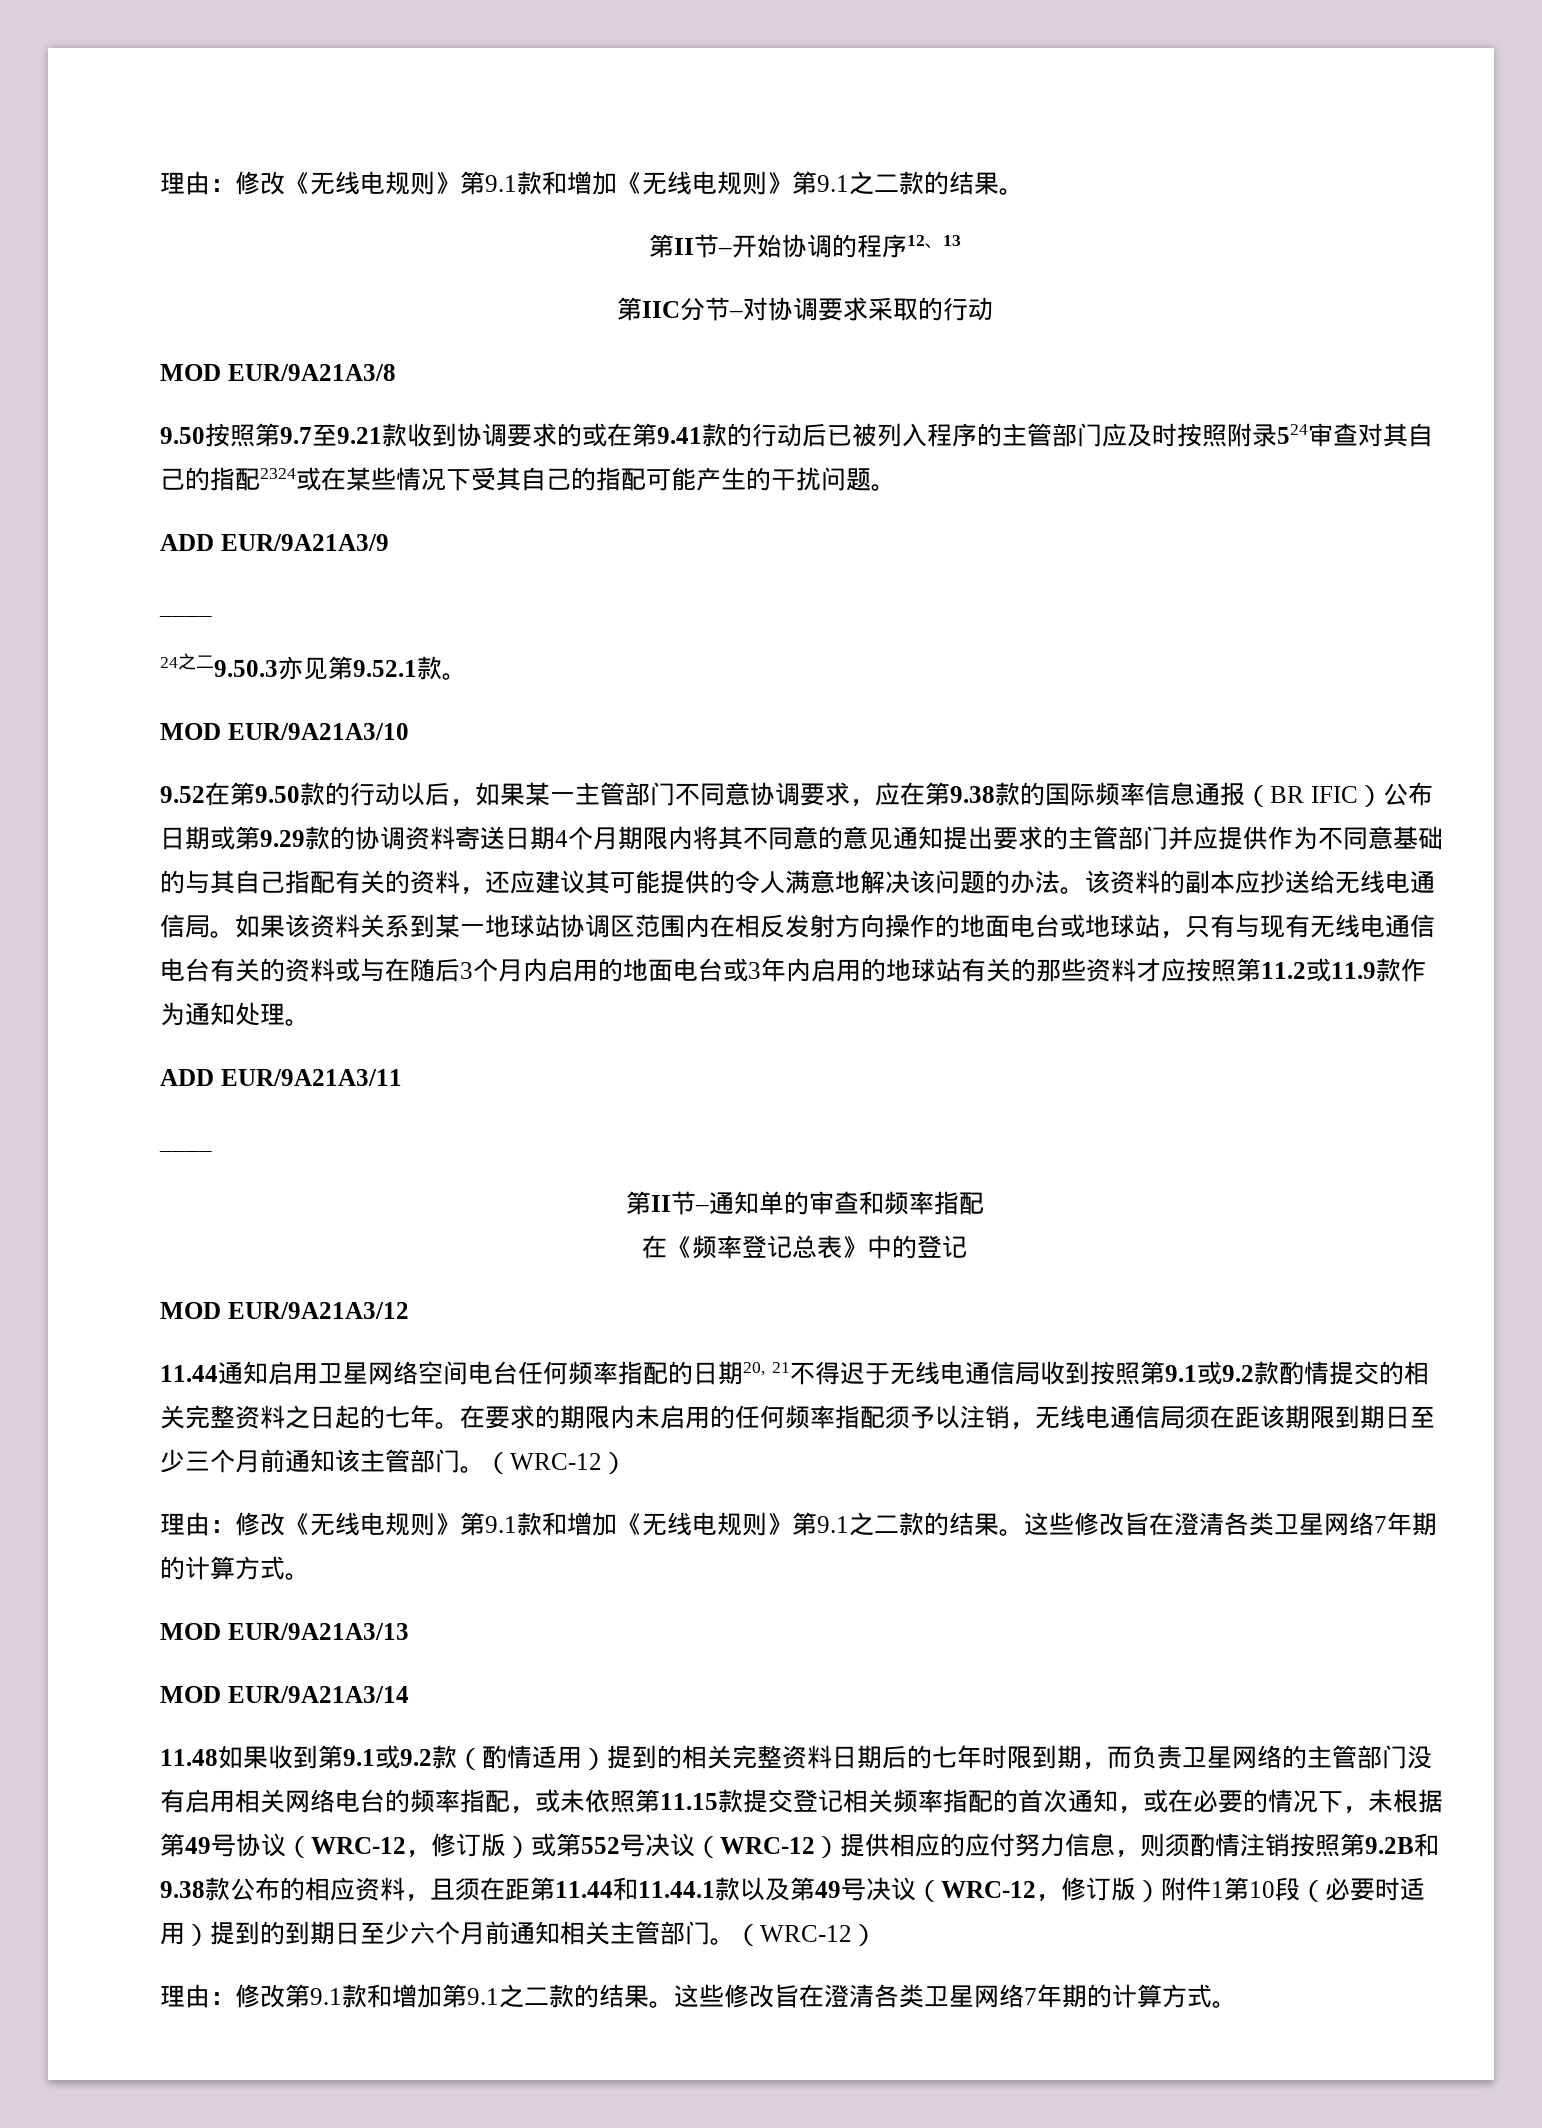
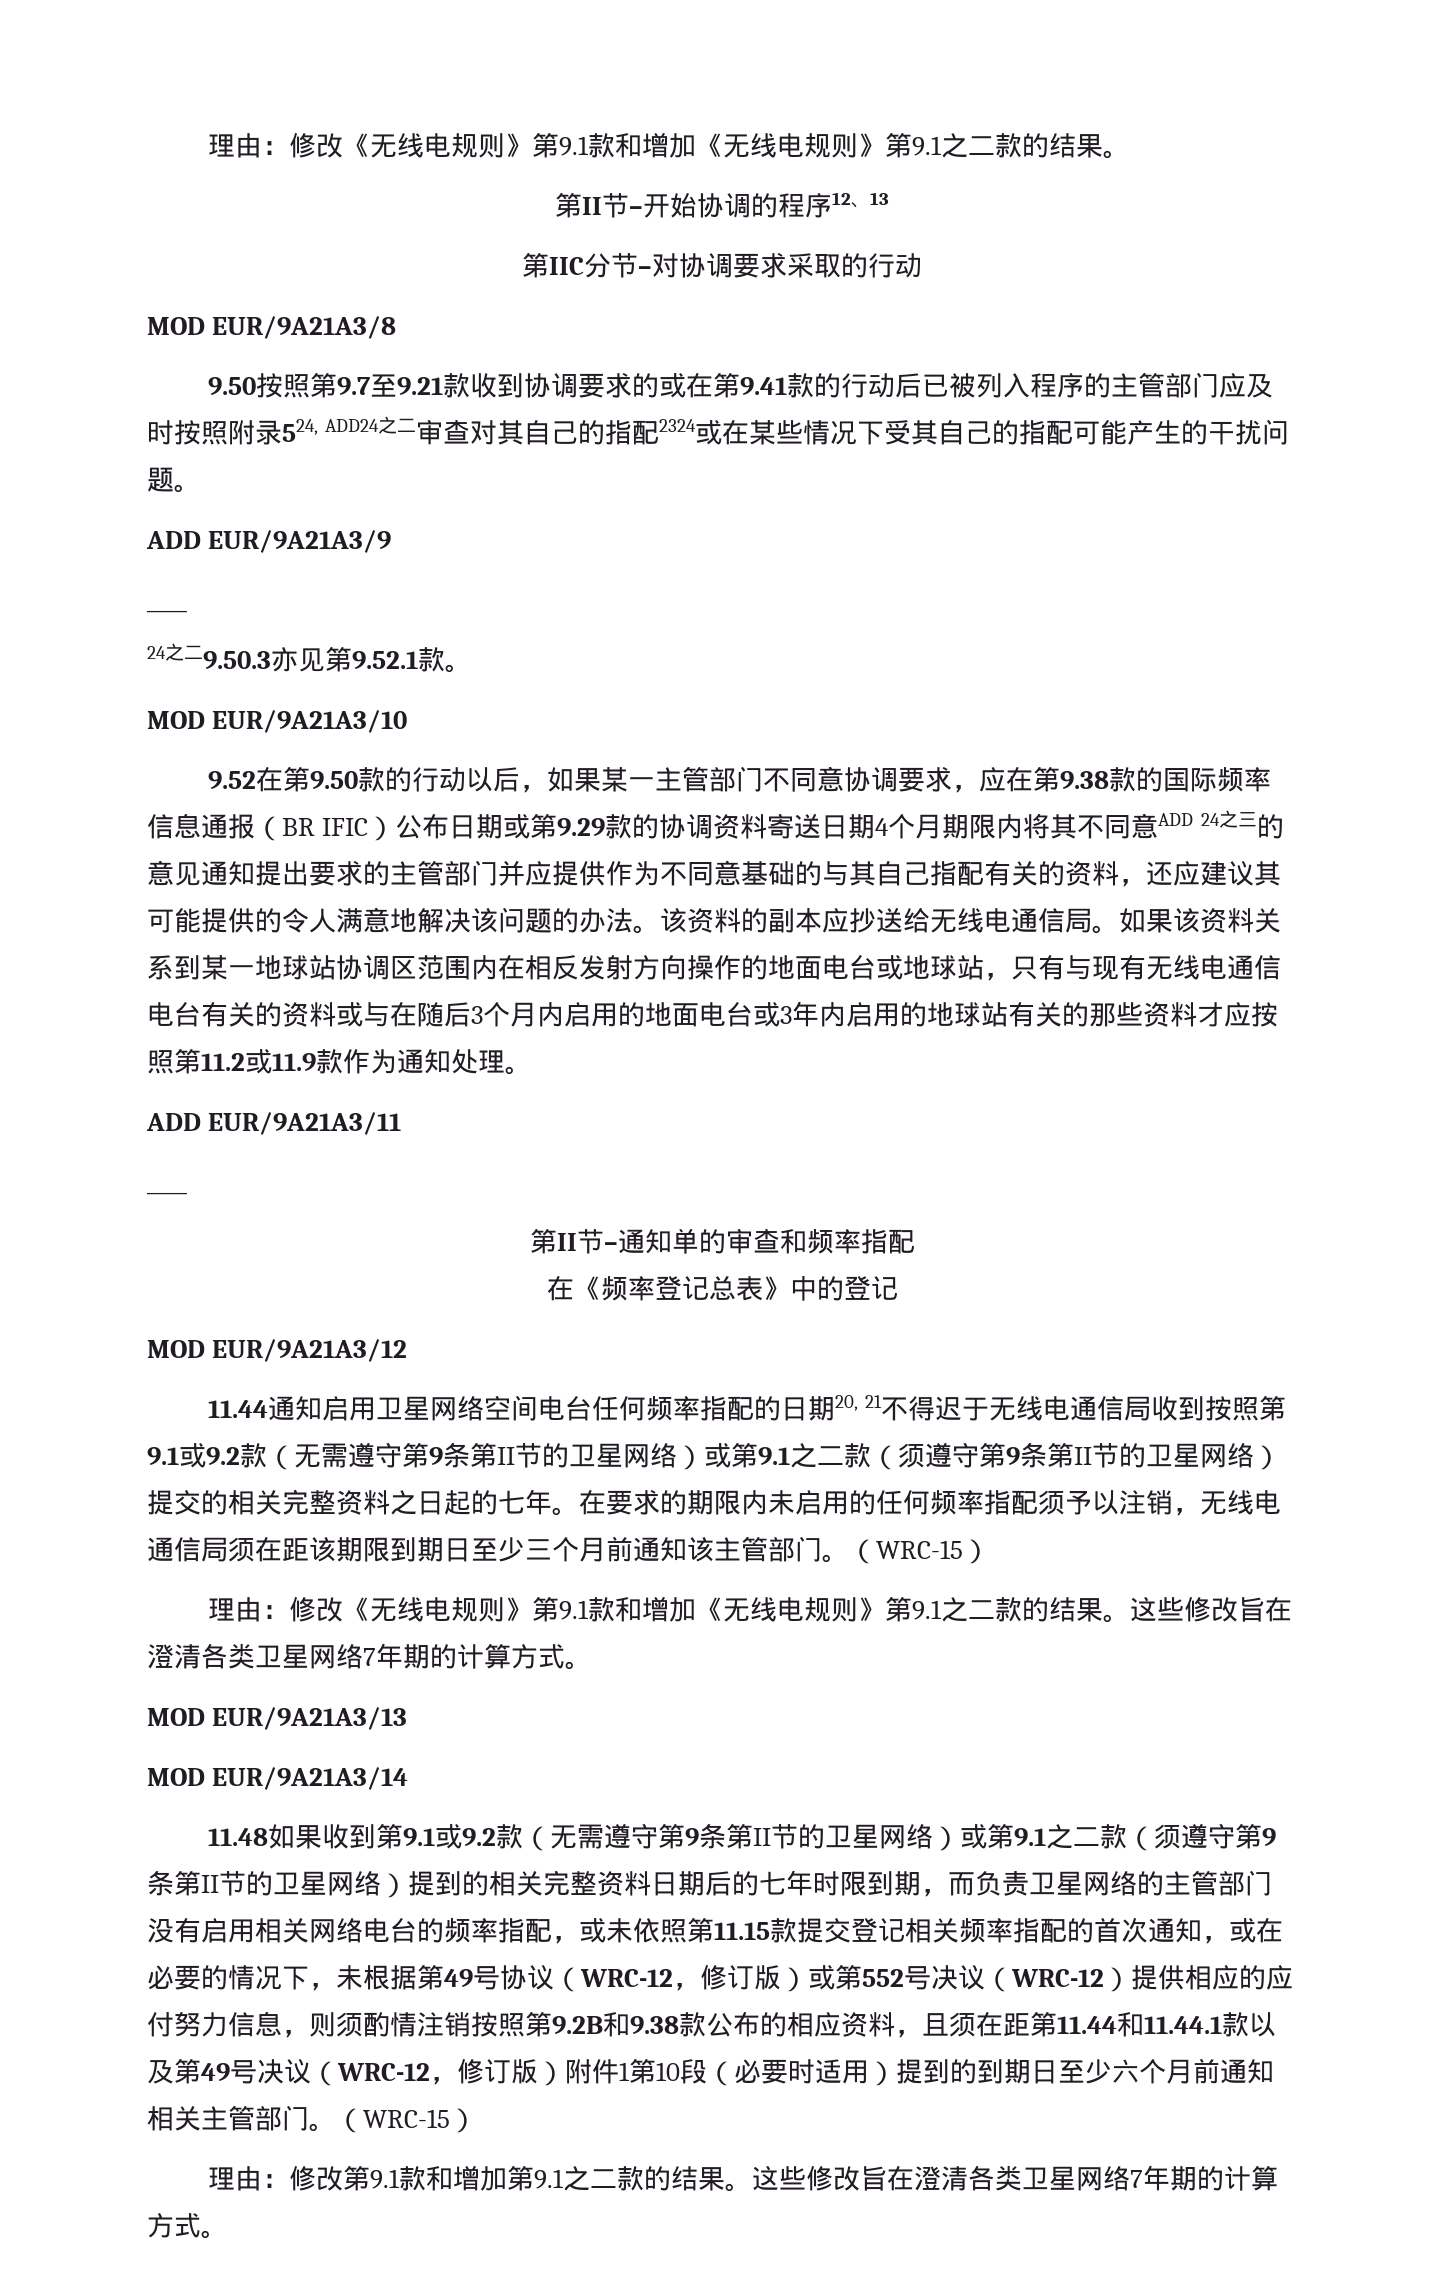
- 9.50按照第9.7至9.21款收到协调要求的或在第9.41款的行动后已被列入程序的主管部门应及时按照附录524审查对其自己的指配2324或在某些情况下受其自己的指配可能产生的干扰问题。
+ 9.50按照第9.7至9.21款收到协调要求的或在第9.41款的行动后已被列入程序的主管部门应及时按照附录524, ADD24之二审查对其自己的指配2324或在某些情况下受其自己的指配可能产生的干扰问题。
- 9.52在第9.50款的行动以后，如果某一主管部门不同意协调要求，应在第9.38款的国际频率信息通报（BR IFIC）公布日期或第9.29款的协调资料寄送日期4个月期限内将其不同意的意见通知提出要求的主管部门并应提供作为不同意基础的与其自己指配有关的资料，还应建议其可能提供的令人满意地解决该问题的办法。
+ 9.52在第9.50款的行动以后，如果某一主管部门不同意协调要求，应在第9.38款的国际频率信息通报（BR IFIC）公布日期或第9.29款的协调资料寄送日期4个月期限内将其不同意ADD 24之三的意见通知提出要求的主管部门并应提供作为不同意基础的与其自己指配有关的资料，还应建议其可能提供的令人满意地解决该问题的办法。
- 11.44通知启用卫星网络空间电台任何频率指配的日期20, 21不得迟于无线电通信局收到按照第9.1或9.2款酌情提交的相关完整资料之日起的七年。
+ 11.44通知启用卫星网络空间电台任何频率指配的日期20, 21不得迟于无线电通信局收到按照第9.1或9.2款（无需遵守第9条第II节的卫星网络）或第9.1之二款（须遵守第9条第II节的卫星网络）提交的相关完整资料之日起的七年。
- 在要求的期限内未启用的任何频率指配须予以注销，无线电通信局须在距该期限到期日至少三个月前通知该主管部门。（WRC-12）
+ 在要求的期限内未启用的任何频率指配须予以注销，无线电通信局须在距该期限到期日至少三个月前通知该主管部门。（WRC-15）
- 11.48如果收到第9.1或9.2款（酌情适用）提到的相关完整资料日期后的七年时限到期，而负责卫星网络的主管部门没有启用相关网络电台的频率指配，或未依照第11.15款提交登记相关频率指配的首次通知，或在必要的情况下，未根据第49号协议（WRC-12，修订版）或第552号决议（WRC-12）提供相应的应付努力信息，则须酌情注销按照第9.2B和9.38款公布的相应资料，且须在距第11.44和11.44.1款以及第49号决议（WRC-12，修订版）附件1第10段（必要时适用）提到的到期日至少六个月前通知相关主管部门。（WRC-12）
+ 11.48如果收到第9.1或9.2款（无需遵守第9条第II节的卫星网络）或第9.1之二款（须遵守第9条第II节的卫星网络）提到的相关完整资料日期后的七年时限到期，而负责卫星网络的主管部门没有启用相关网络电台的频率指配，或未依照第11.15款提交登记相关频率指配的首次通知，或在必要的情况下，未根据第49号协议（WRC-12，修订版）或第552号决议（WRC-12）提供相应的应付努力信息，则须酌情注销按照第9.2B和9.38款公布的相应资料，且须在距第11.44和11.44.1款以及第49号决议（WRC-12，修订版）附件1第10段（必要时适用）提到的到期日至少六个月前通知相关主管部门。（WRC-15）

